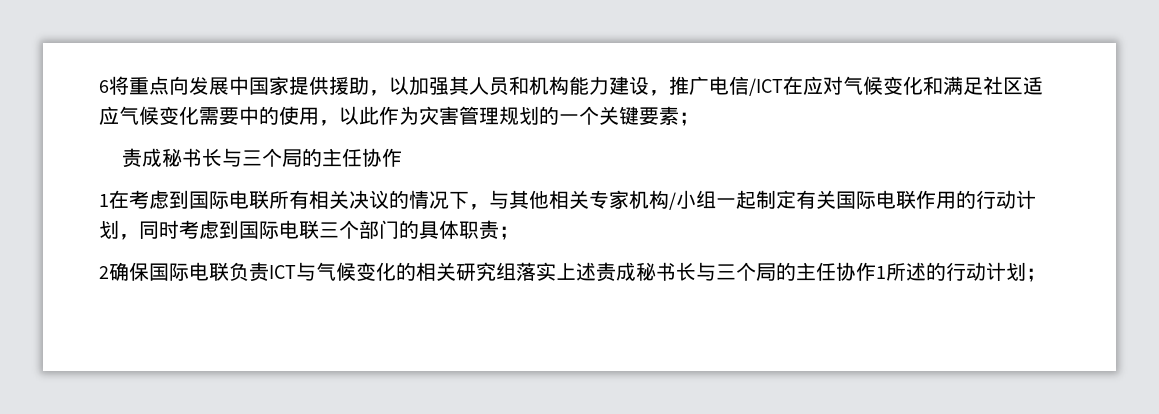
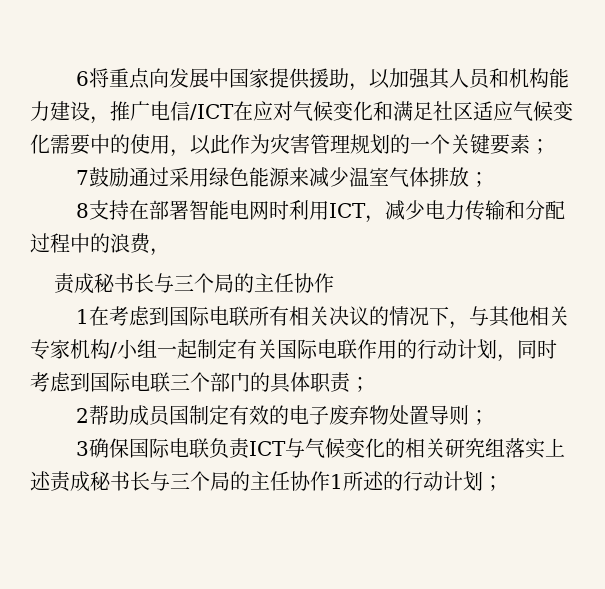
+ 7鼓励通过采用绿色能源来减少温室气体排放；
+ 8支持在部署智能电网时利用ICT，减少电力传输和分配过程中的浪费，
- 2确保国际电联负责ICT与气候变化的相关研究组落实上述责成秘书长与三个局的主任协作1所述的行动计划；
+ 2帮助成员国制定有效的电子废弃物处置导则；
+ 3确保国际电联负责ICT与气候变化的相关研究组落实上述责成秘书长与三个局的主任协作1所述的行动计划；

